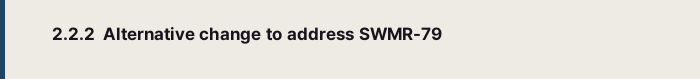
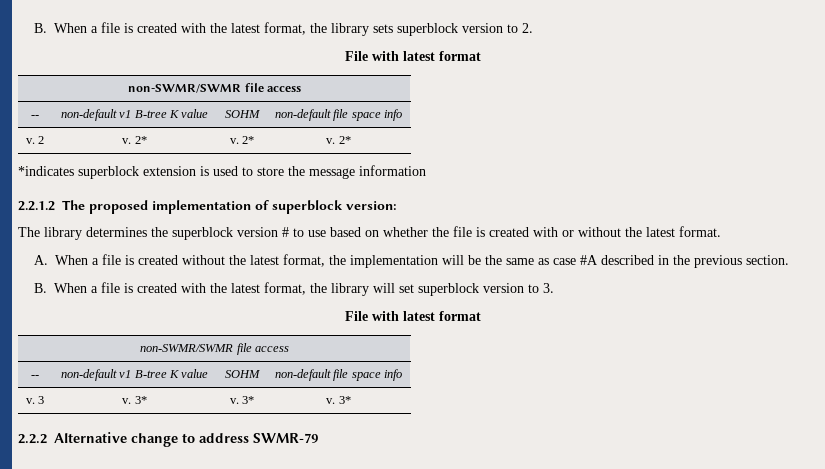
+ B. When a file is created with the latest format, the library sets superblock version to 2.
+ File with latest format
+ non-SWMR/SWMR file access
+ -- | non-default v1 B-tree K value | SOHM | non-default file space info
+ v. 2 | v. 2* | v. 2* | v. 2*
+ *indicates superblock extension is used to store the message information
+ 2.2.1.2 The proposed implementation of superblock version:
+ The library determines the superblock version # to use based on whether the file is created with or without the latest format.
+ A. When a file is created without the latest format, the implementation will be the same as case #A described in the previous section.
+ B. When a file is created with the latest format, the library will set superblock version to 3.
+ File with latest format
+ non-SWMR/SWMR file access
+ -- | non-default v1 B-tree K value | SOHM | non-default file space info
+ v. 3 | v. 3* | v. 3* | v. 3*

